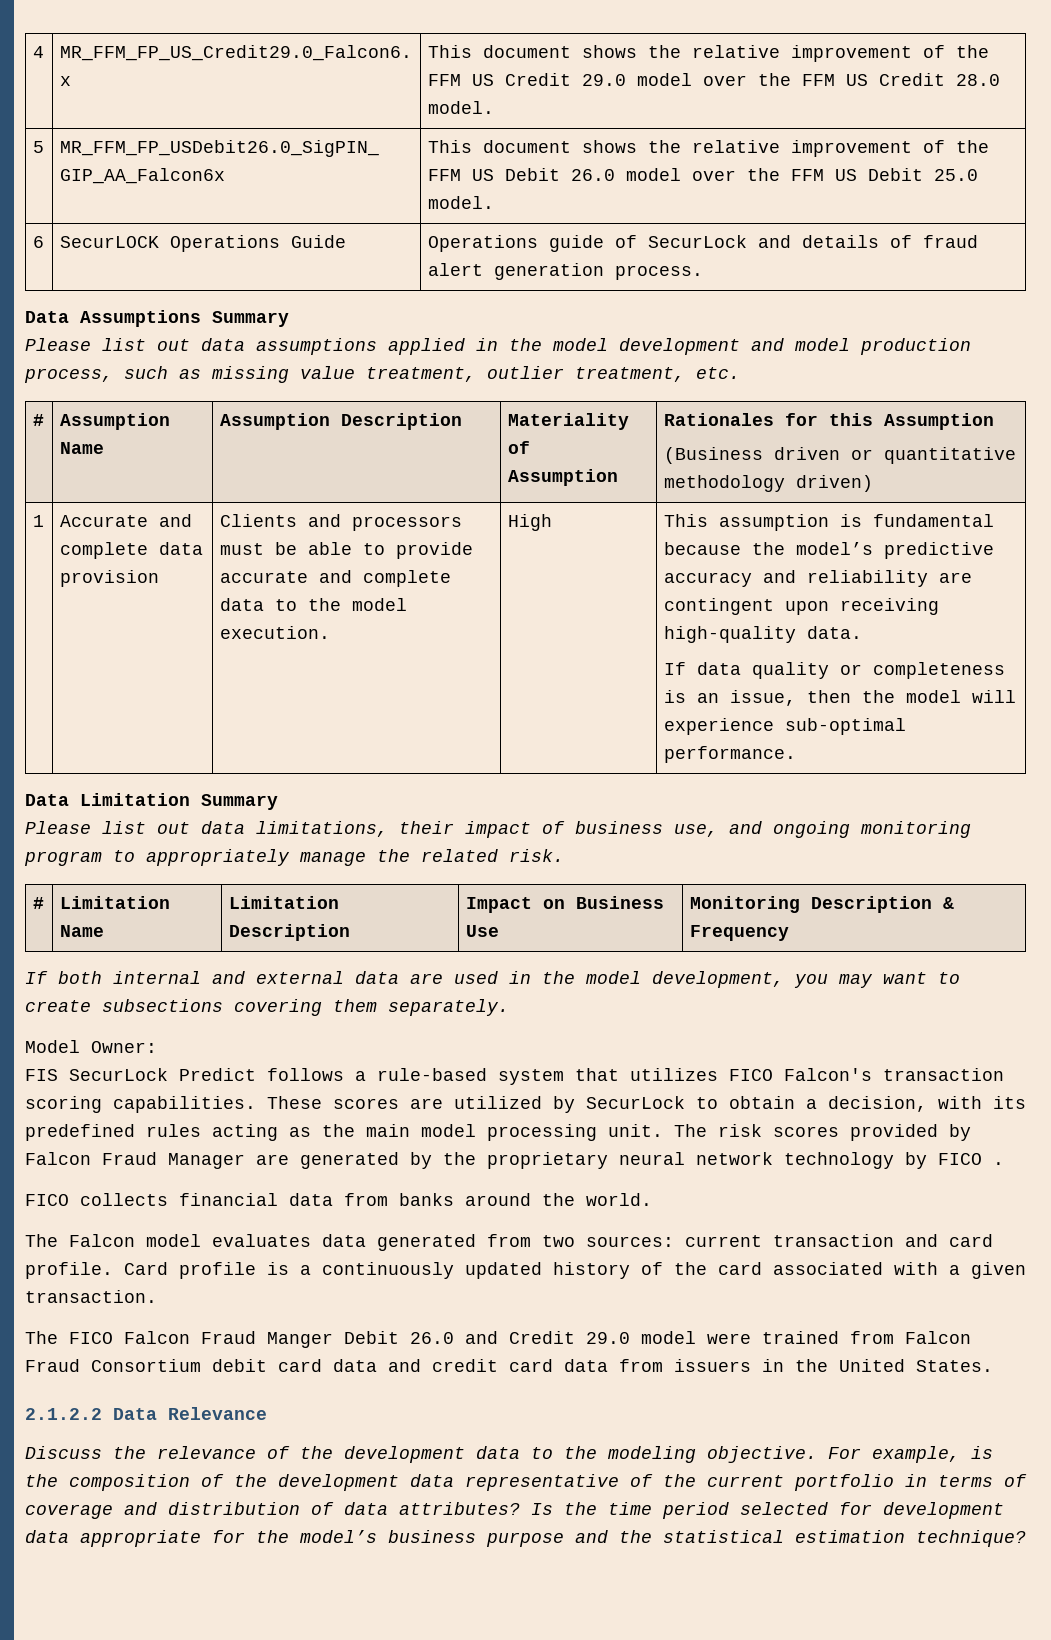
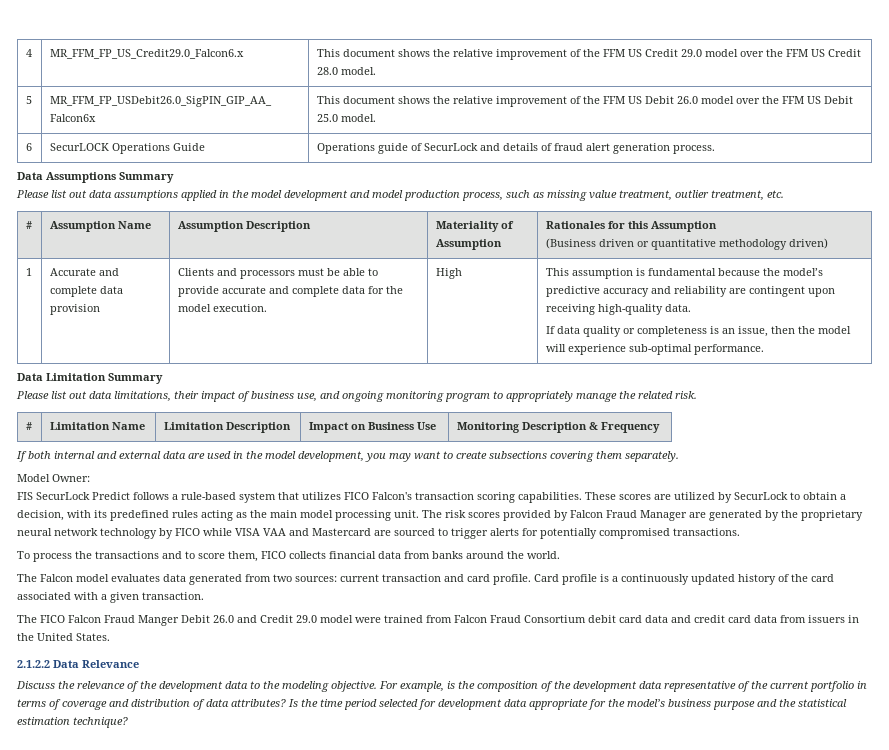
- Clients and processors must be able to provide accurate and complete data to the model execution.
+ Clients and processors must be able to provide accurate and complete data for the model execution.
- The risk scores provided by Falcon Fraud Manager are generated by the proprietary neural network technology by FICO .
- FICO collects financial data from banks around the world.
+ The risk scores provided by Falcon Fraud Manager are generated by the proprietary neural network technology by FICO while VISA VAA and Mastercard are sourced to trigger alerts for potentially compromised transactions.
+ To process the transactions and to score them, FICO collects financial data from banks around the world.

